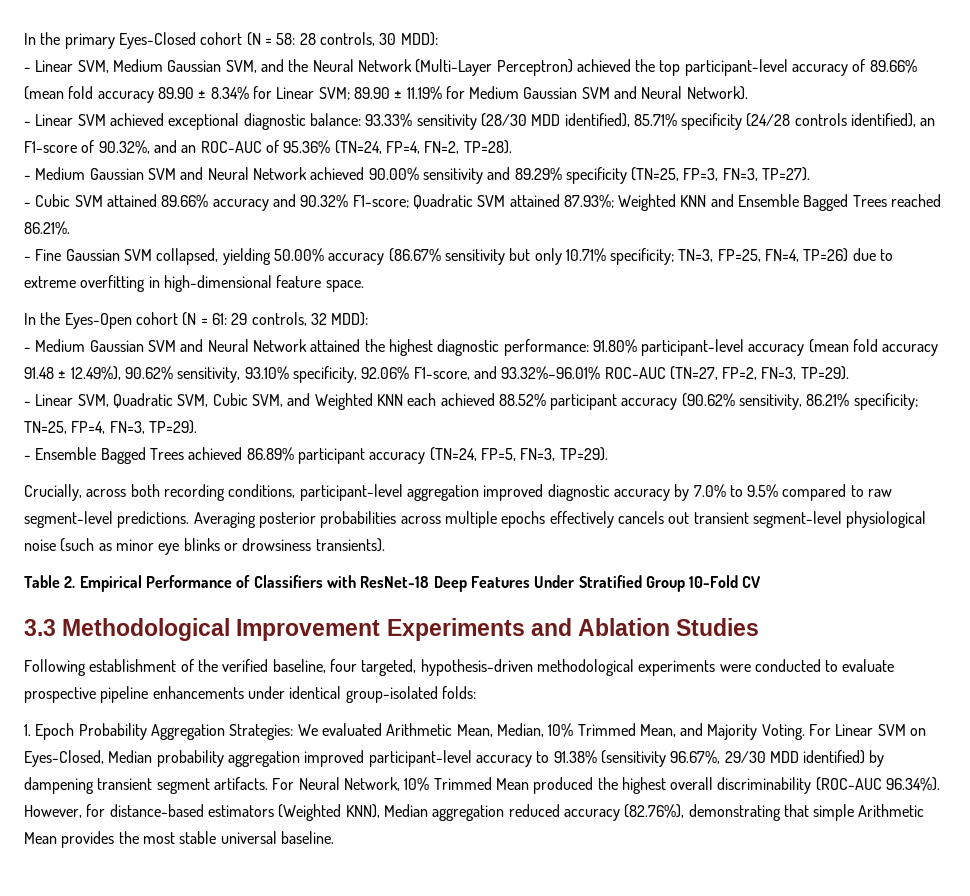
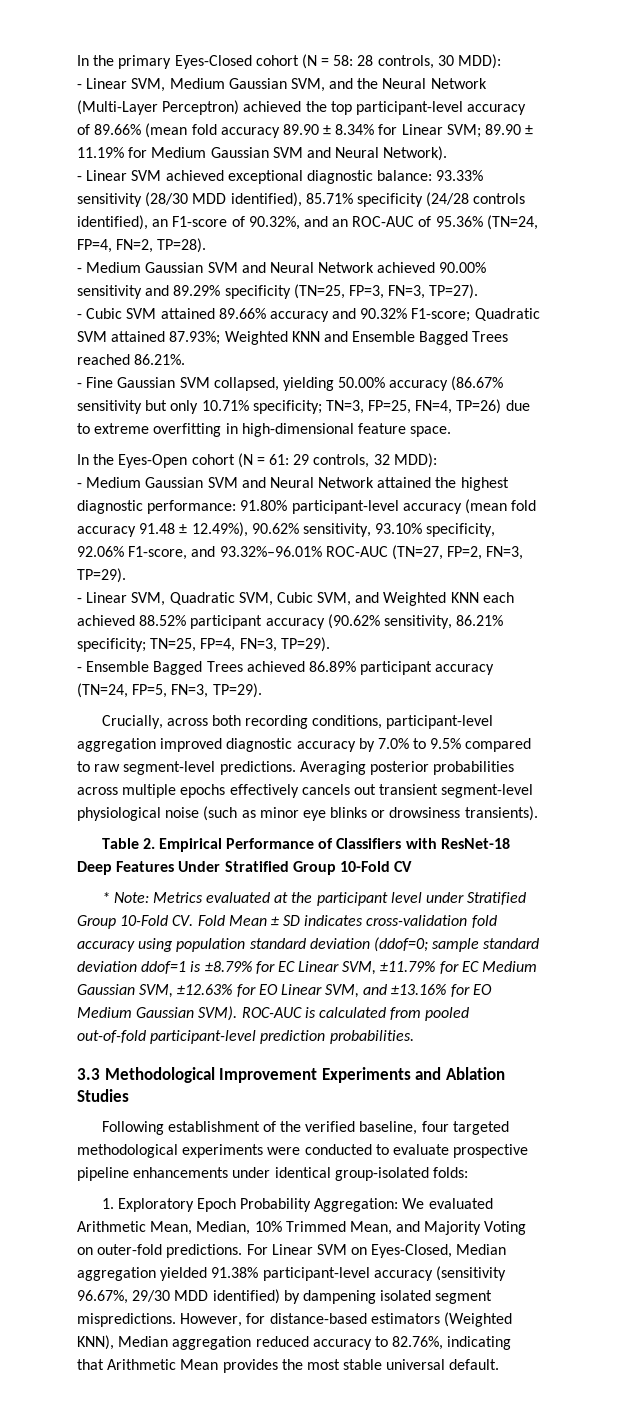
+ * Note: Metrics evaluated at the participant level under Stratified Group 10-Fold CV. Fold Mean ± SD indicates cross-validation fold accuracy using population standard deviation (ddof=0; sample standard deviation ddof=1 is ±8.79% for EC Linear SVM, ±11.79% for EC Medium Gaussian SVM, ±12.63% for EO Linear SVM, and ±13.16% for EO Medium Gaussian SVM). ROC-AUC is calculated from pooled out-of-fold participant-level prediction probabilities.
- Following establishment of the verified baseline, four targeted, hypothesis-driven methodological experiments were conducted to evaluate prospective pipeline enhancements under identical group-isolated folds:
+ Following establishment of the verified baseline, four targeted methodological experiments were conducted to evaluate prospective pipeline enhancements under identical group-isolated folds:
- 1. Epoch Probability Aggregation Strategies: We evaluated Arithmetic Mean, Median, 10% Trimmed Mean, and Majority Voting.
+ 1. Exploratory Epoch Probability Aggregation: We evaluated Arithmetic Mean, Median, 10% Trimmed Mean, and Majority Voting on outer-fold predictions.
- For Linear SVM on Eyes-Closed, Median probability aggregation improved participant-level accuracy to 91.38% (sensitivity 96.67%, 29/30 MDD identified) by dampening transient segment artifacts. For Neural Network, 10% Trimmed Mean produced the highest overall discriminability (ROC-AUC 96.34%). However, for distance-based estimators (Weighted KNN), Median aggregation reduced accuracy (82.76%), demonstrating that simple Arithmetic Mean provides the most stable universal baseline.
+ For Linear SVM on Eyes-Closed, Median aggregation yielded 91.38% participant-level accuracy (sensitivity 96.67%, 29/30 MDD identified) by dampening isolated segment mispredictions. However, for distance-based estimators (Weighted KNN), Median aggregation reduced accuracy to 82.76%, indicating that Arithmetic Mean provides the most stable universal default.

